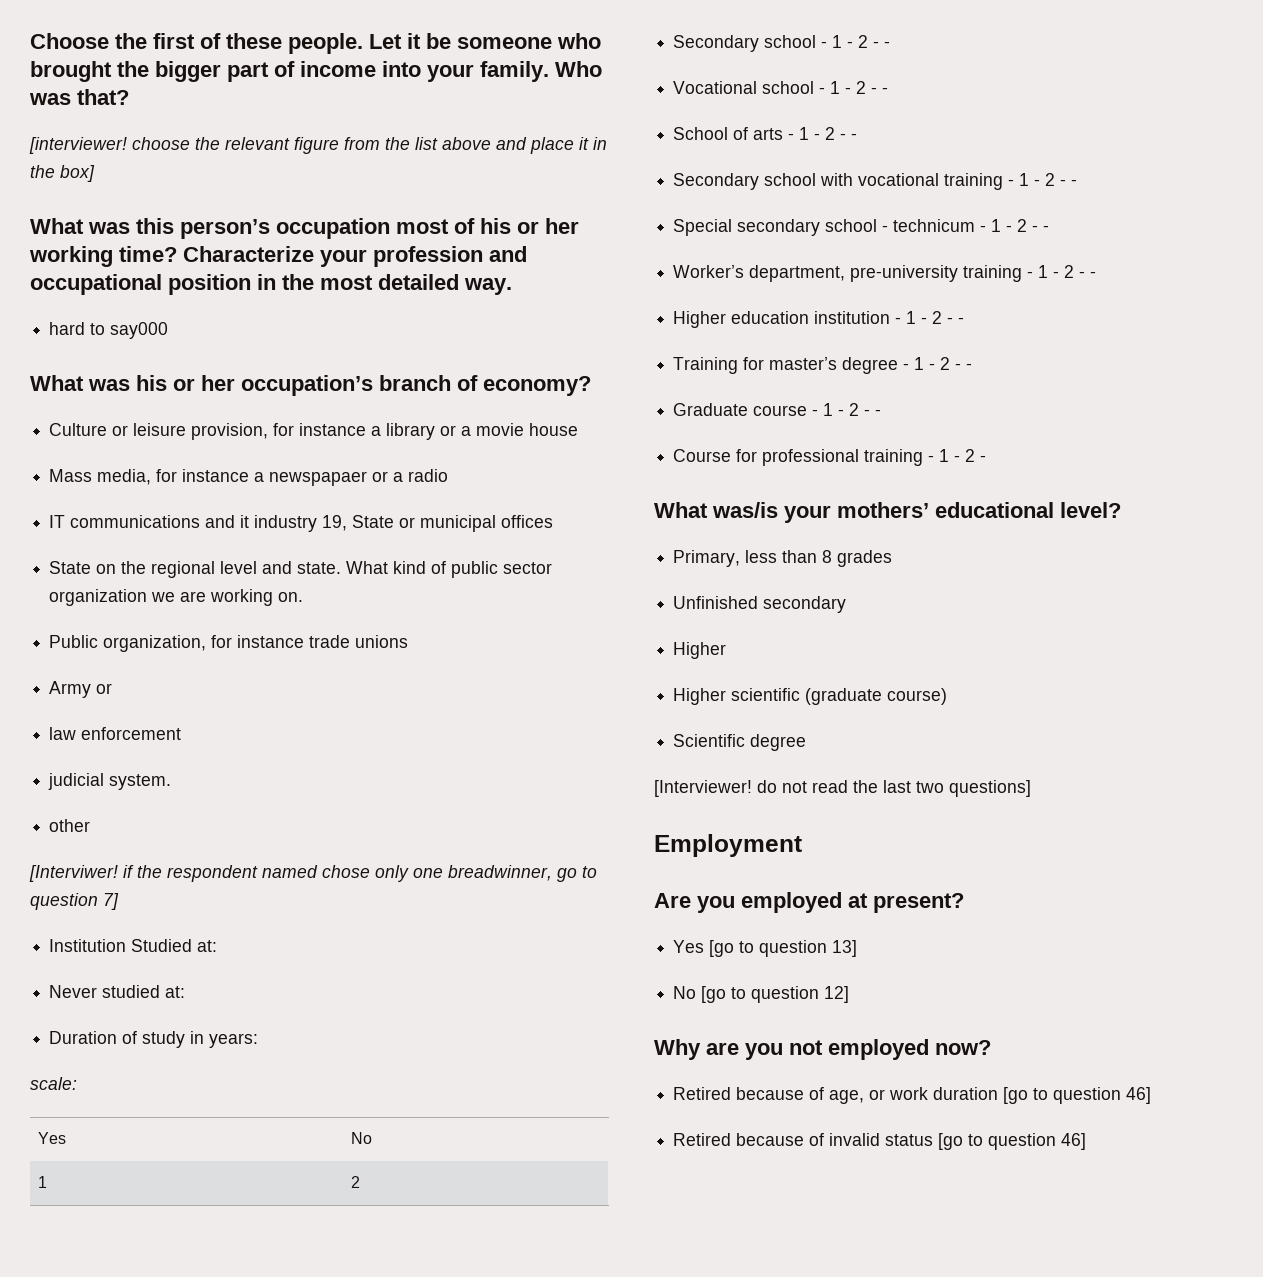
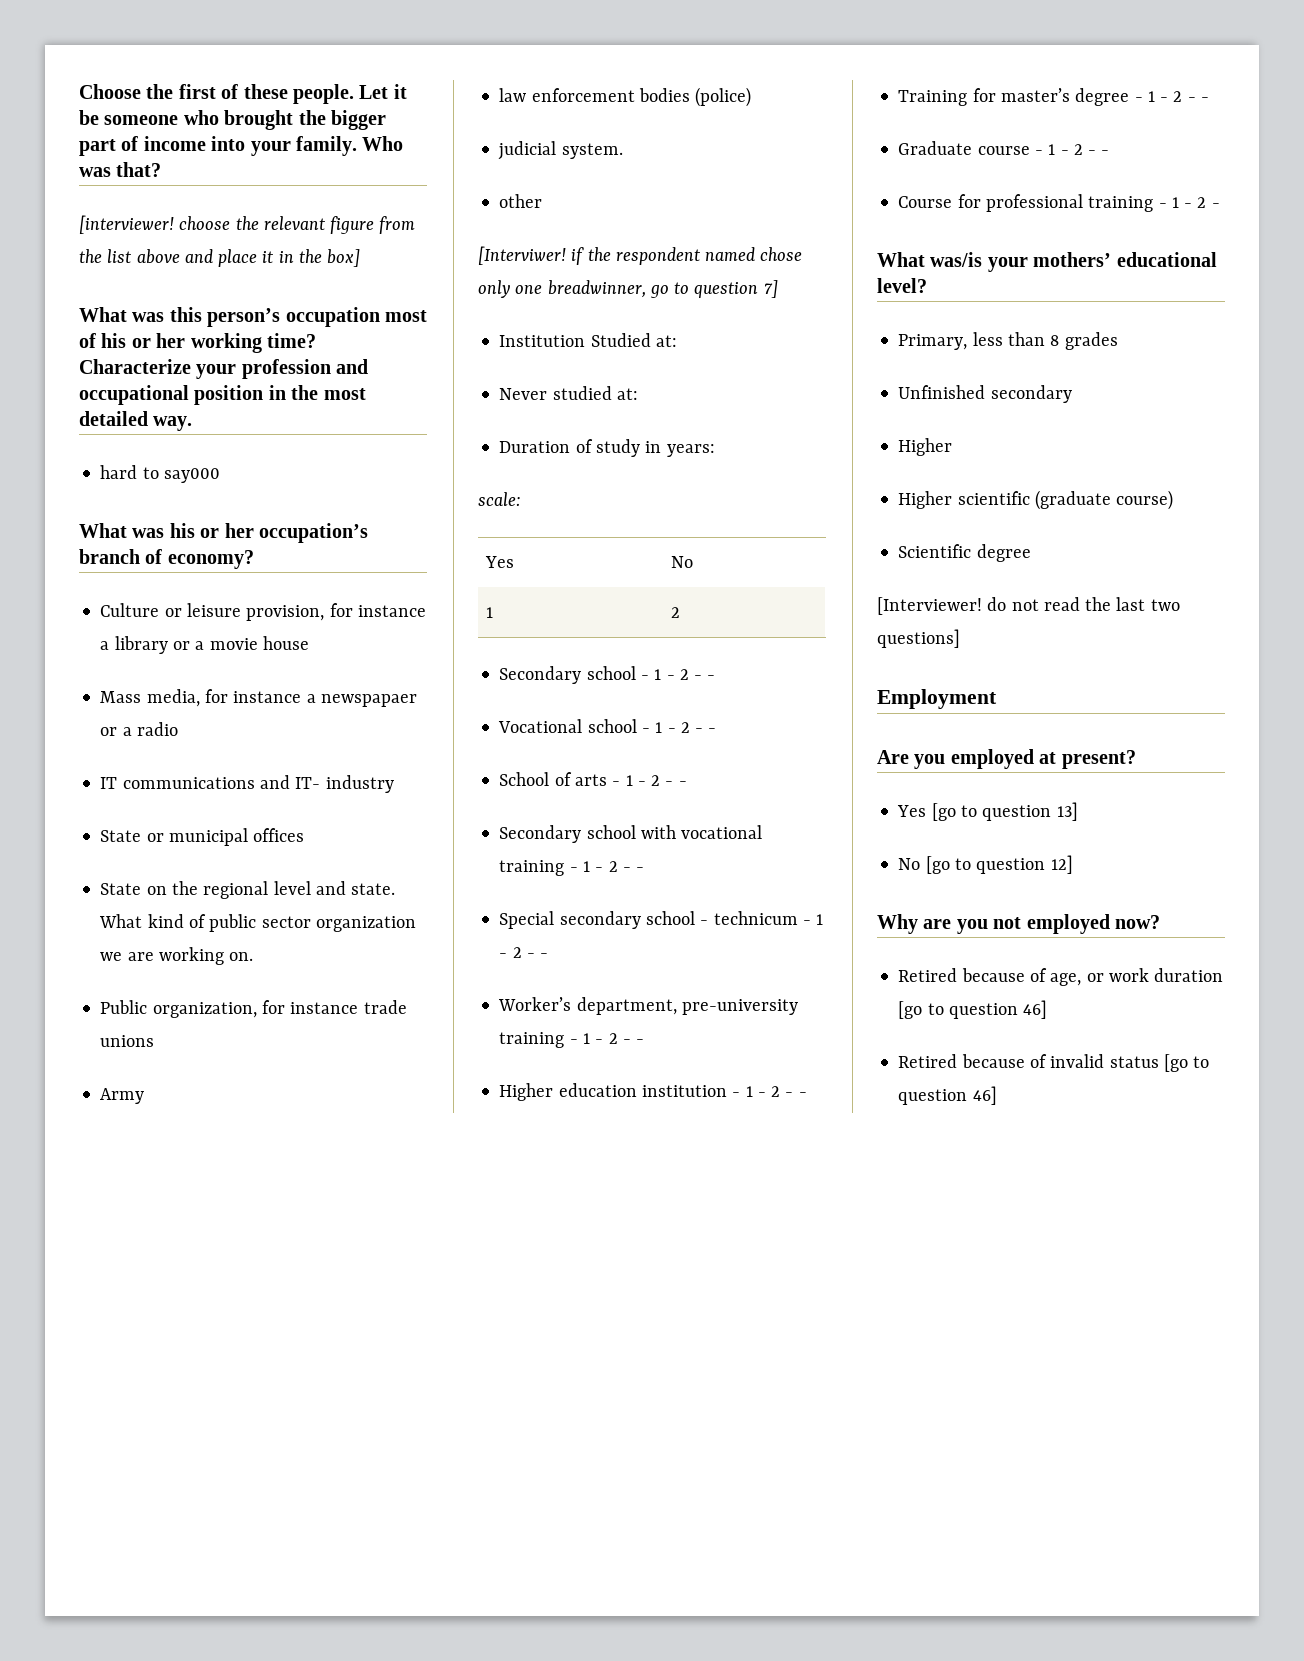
- IT communications and it industry 19, State or municipal offices
+ IT communications and IT- industry
+ State or municipal offices
- Army or
+ Army
- law enforcement
+ law enforcement bodies (police)

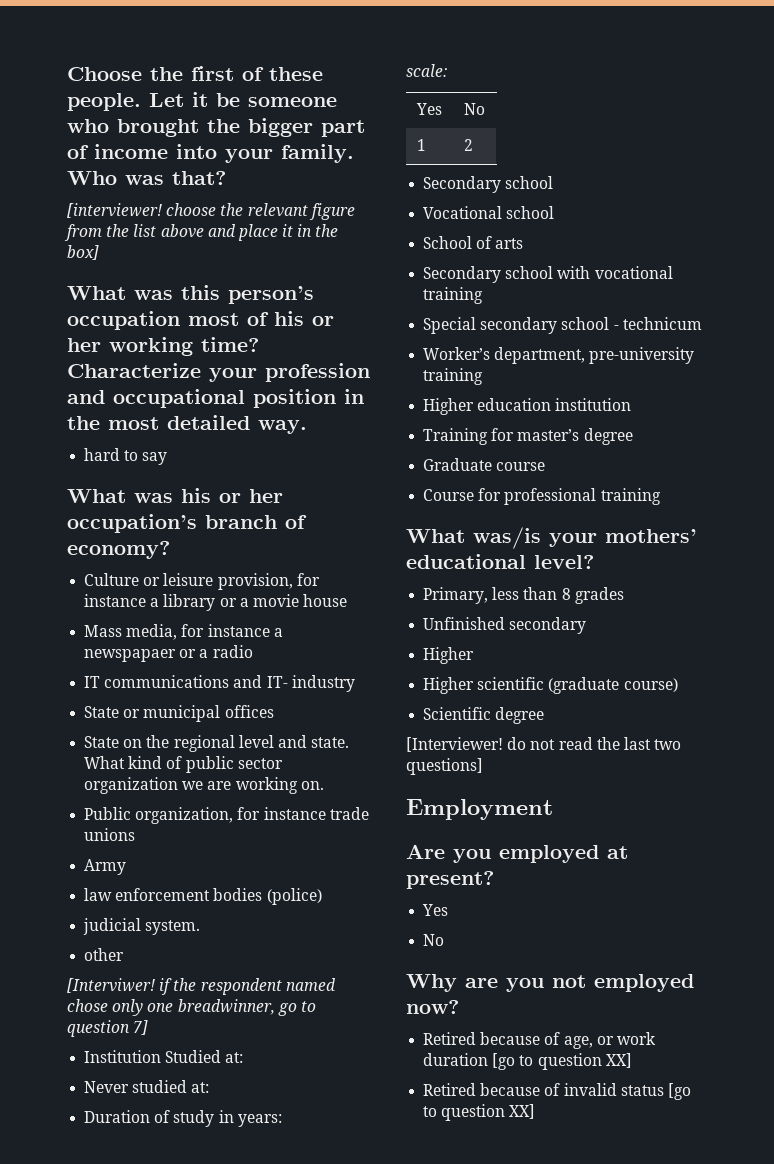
- hard to say000
+ hard to say
  1 | 2
- Secondary school - 1 - 2 - -
- Vocational school - 1 - 2 - -
- School of arts - 1 - 2 - -
+ Secondary school
+ Vocational school
+ School of arts
- Secondary school with vocational training - 1 - 2 - -
+ Secondary school with vocational training
- Special secondary school - technicum - 1 - 2 - -
- Worker’s department, pre-university training - 1 - 2 - -
- Higher education institution - 1 - 2 - -
- Training for master’s degree - 1 - 2 - -
- Graduate course - 1 - 2 - -
+ Special secondary school - technicum
+ Worker’s department, pre-university training
+ Higher education institution
+ Training for master’s degree
+ Graduate course
- Course for professional training - 1 - 2 -
+ Course for professional training
  Are you employed at present?
- Yes [go to question 13]
- No [go to question 12]
+ Yes
+ No
- Retired because of age, or work duration [go to question 46]
+ Retired because of age, or work duration [go to question XX]
- Retired because of invalid status [go to question 46]
+ Retired because of invalid status [go to question XX]

